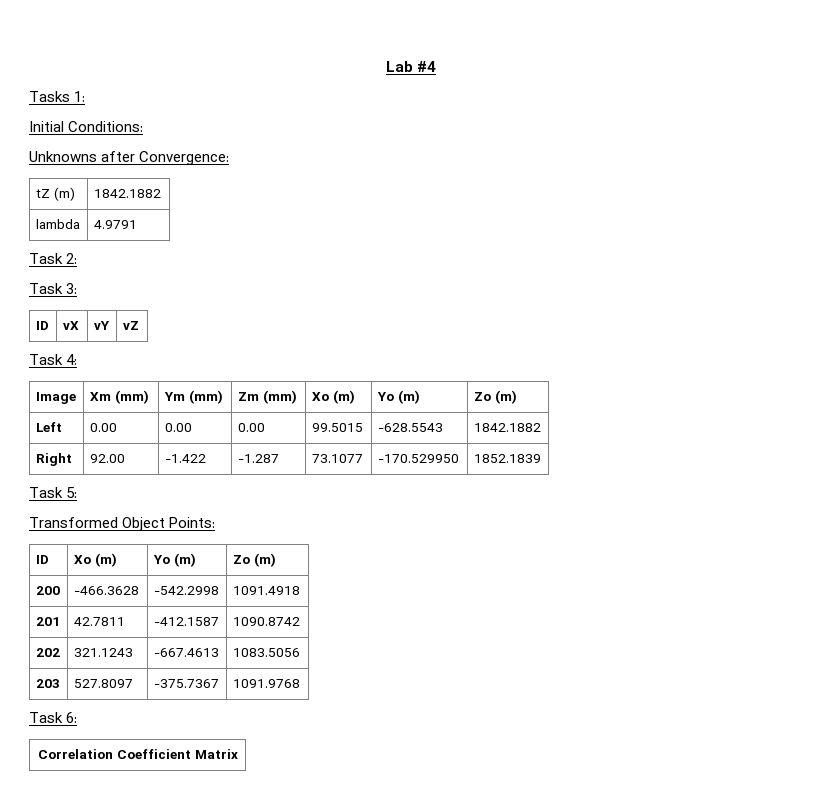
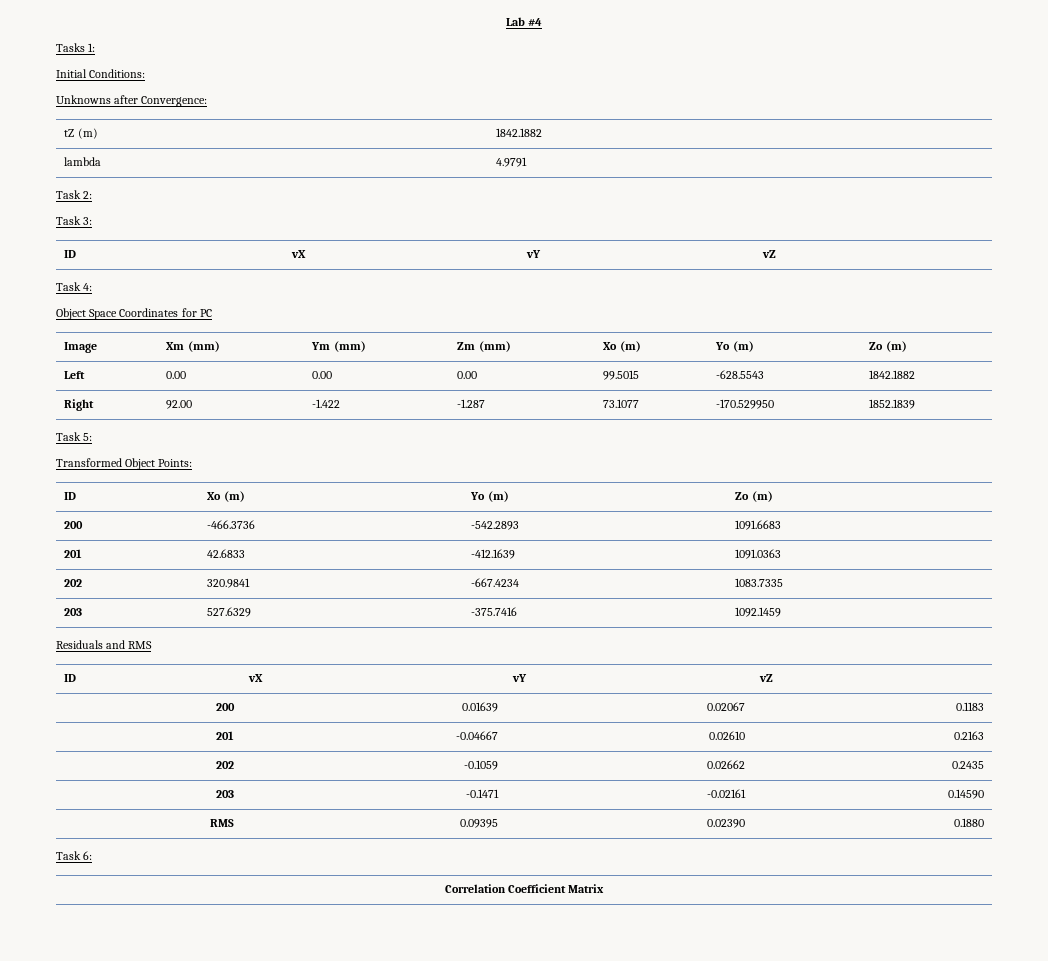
+ Object Space Coordinates for PC
- 200 | -466.3628 | -542.2998 | 1091.4918
- 201 | 42.7811 | -412.1587 | 1090.8742
- 202 | 321.1243 | -667.4613 | 1083.5056
- 203 | 527.8097 | -375.7367 | 1091.9768
+ 200 | -466.3736 | -542.2893 | 1091.6683
+ 201 | 42.6833 | -412.1639 | 1091.0363
+ 202 | 320.9841 | -667.4234 | 1083.7335
+ 203 | 527.6329 | -375.7416 | 1092.1459
+ Residuals and RMS
+ ID | vX | vY | vZ
+ 200 | 0.01639 | 0.02067 | 0.1183
+ 201 | -0.04667 | 0.02610 | 0.2163
+ 202 | -0.1059 | 0.02662 | 0.2435
+ 203 | -0.1471 | -0.02161 | 0.14590
+ RMS | 0.09395 | 0.02390 | 0.1880

